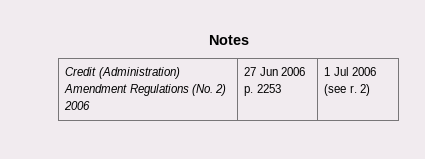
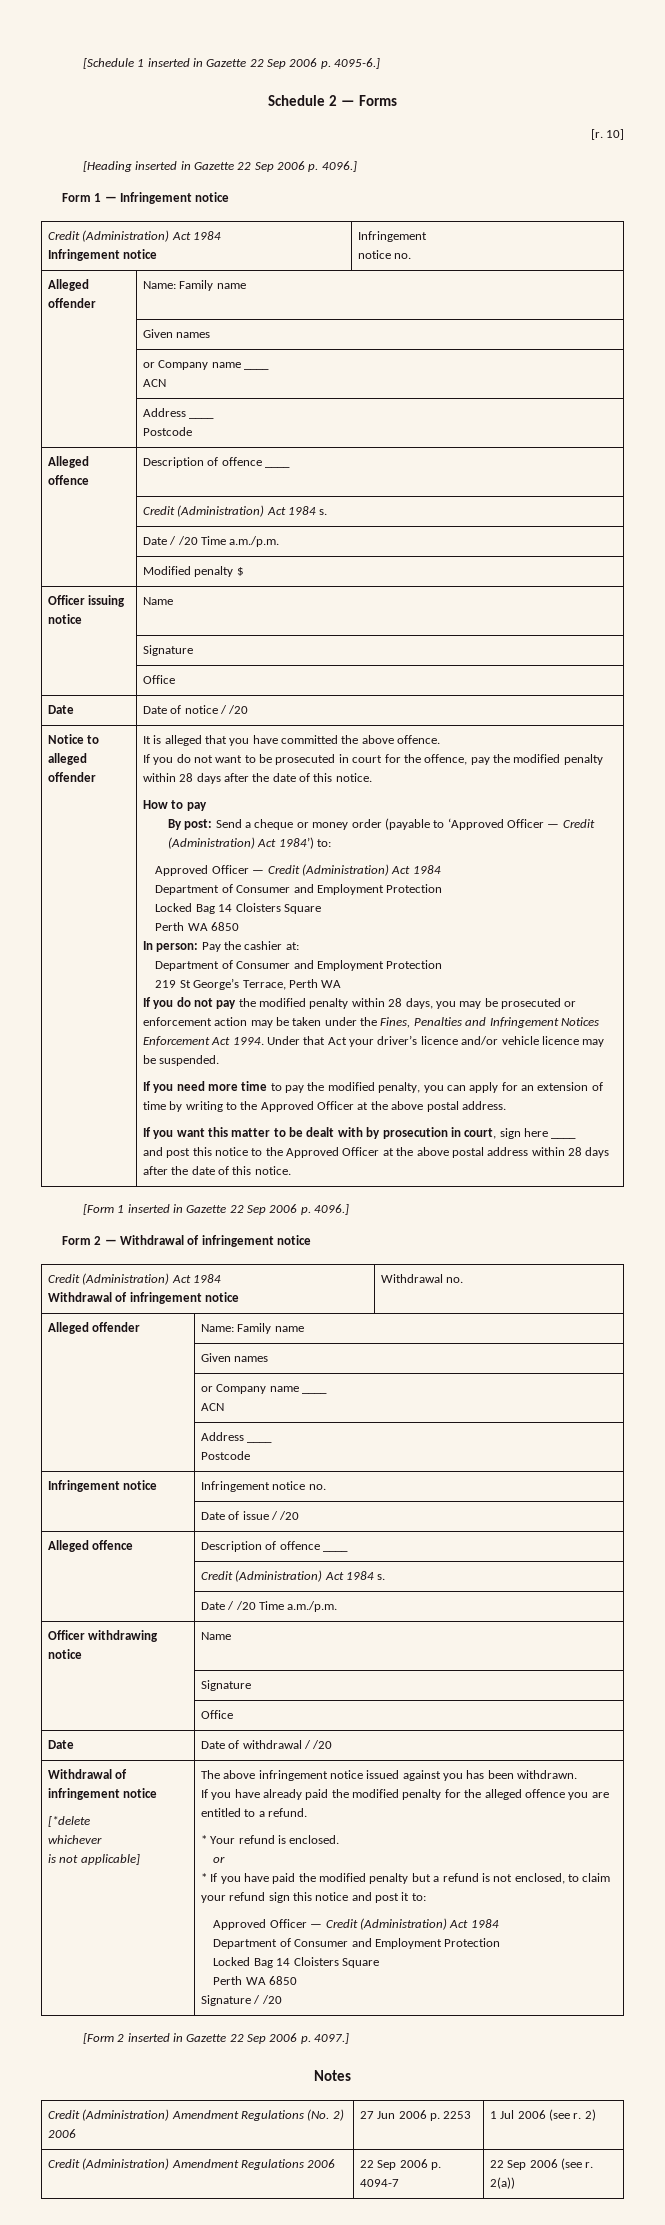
+ [Schedule 1 inserted in Gazette 22 Sep 2006 p. 4095-6.]
+ Schedule 2 — Forms
+ [r. 10]
+ [Heading inserted in Gazette 22 Sep 2006 p. 4096.]
+ Form 1 — Infringement notice
+ Credit (Administration) Act 1984
+ Infringement notice | Infringement
+ notice no.
+ Alleged offender | Name: Family name
+ | Given names
+ | or Company name ____
+ ACN
+ | Address ____
+ Postcode
+ Alleged offence | Description of offence ____
+ | Credit (Administration) Act 1984 s.
+ | Date / /20 Time a.m./p.m.
+ | Modified penalty $
+ Officer issuing notice | Name
+ | Signature
+ | Office
+ Date | Date of notice / /20
+ Notice to alleged offender | It is alleged that you have committed the above offence.
+ If you do not want to be prosecuted in court for the offence, pay the modified penalty within 28 days after the date of this notice.
+ How to pay
+ By post: Send a cheque or money order (payable to ‘Approved Officer — Credit (Administration) Act 1984’) to:
+ Approved Officer — Credit (Administration) Act 1984
+ Department of Consumer and Employment Protection
+ Locked Bag 14 Cloisters Square
+ Perth WA 6850
+ In person: Pay the cashier at:
+ Department of Consumer and Employment Protection
+ 219 St George’s Terrace, Perth WA
+ If you do not pay the modified penalty within 28 days, you may be prosecuted or enforcement action may be taken under the Fines, Penalties and Infringement Notices Enforcement Act 1994. Under that Act your driver’s licence and/or vehicle licence may be suspended.
+ If you need more time to pay the modified penalty, you can apply for an extension of time by writing to the Approved Officer at the above postal address.
+ If you want this matter to be dealt with by prosecution in court, sign here ____
+ and post this notice to the Approved Officer at the above postal address within 28 days after the date of this notice.
+ [Form 1 inserted in Gazette 22 Sep 2006 p. 4096.]
+ Form 2 — Withdrawal of infringement notice
+ Credit (Administration) Act 1984
+ Withdrawal of infringement notice | Withdrawal no.
+ Alleged offender | Name: Family name
+ | Given names
+ | or Company name ____
+ ACN
+ | Address ____
+ Postcode
+ Infringement notice | Infringement notice no.
+ | Date of issue / /20
+ Alleged offence | Description of offence ____
+ | Credit (Administration) Act 1984 s.
+ | Date / /20 Time a.m./p.m.
+ Officer withdrawing notice | Name
+ | Signature
+ | Office
+ Date | Date of withdrawal / /20
+ Withdrawal of infringement notice
+ [*delete
+ whichever
+ is not applicable] | The above infringement notice issued against you has been withdrawn.
+ If you have already paid the modified penalty for the alleged offence you are entitled to a refund.
+ * Your refund is enclosed.
+ or
+ * If you have paid the modified penalty but a refund is not enclosed, to claim your refund sign this notice and post it to:
+ Approved Officer — Credit (Administration) Act 1984
+ Department of Consumer and Employment Protection
+ Locked Bag 14 Cloisters Square
+ Perth WA 6850
+ Signature / /20
+ [Form 2 inserted in Gazette 22 Sep 2006 p. 4097.]
+ Credit (Administration) Amendment Regulations 2006 | 22 Sep 2006 p. 4094-7 | 22 Sep 2006 (see r. 2(a))

